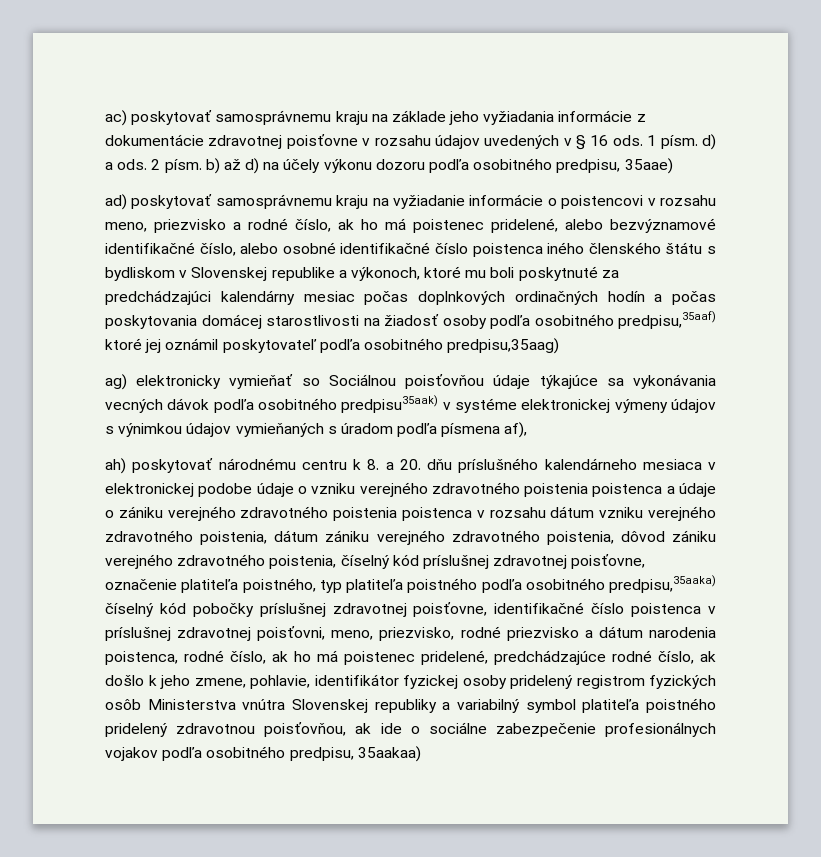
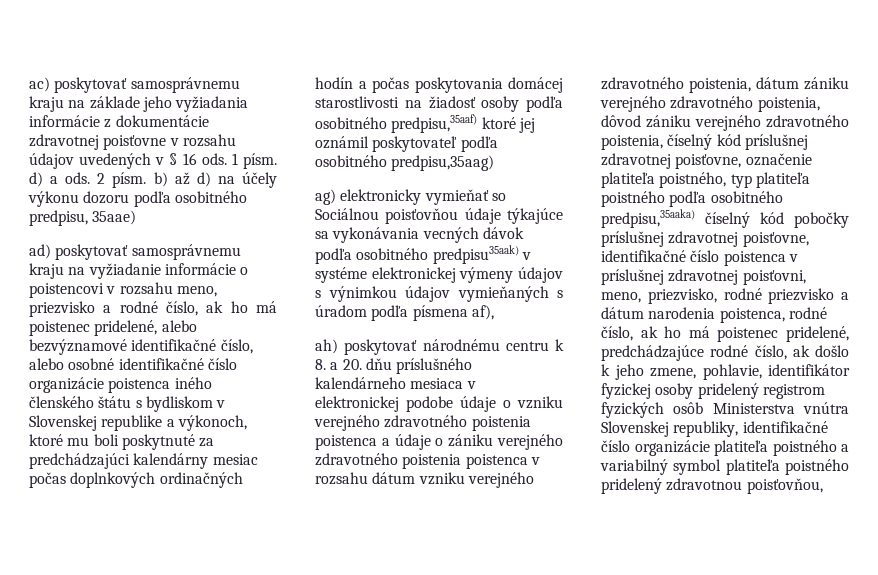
- ad) poskytovať samosprávnemu kraju na vyžiadanie informácie o poistencovi v rozsahu meno, priezvisko a rodné číslo, ak ho má poistenec pridelené, alebo bezvýznamové identifikačné číslo, alebo osobné identifikačné číslo poistenca iného členského štátu s bydliskom v Slovenskej republike a výkonoch, ktoré mu boli poskytnuté za predchádzajúci kalendárny mesiac počas doplnkových ordinačných hodín a počas poskytovania domácej starostlivosti na žiadosť osoby podľa osobitného predpisu,35aaf) ktoré jej oznámil poskytovateľ podľa osobitného predpisu,35aag)
+ ad) poskytovať samosprávnemu kraju na vyžiadanie informácie o poistencovi v rozsahu meno, priezvisko a rodné číslo, ak ho má poistenec pridelené, alebo bezvýznamové identifikačné číslo, alebo osobné identifikačné číslo organizácie poistenca iného členského štátu s bydliskom v Slovenskej republike a výkonoch, ktoré mu boli poskytnuté za predchádzajúci kalendárny mesiac počas doplnkových ordinačných hodín a počas poskytovania domácej starostlivosti na žiadosť osoby podľa osobitného predpisu,35aaf) ktoré jej oznámil poskytovateľ podľa osobitného predpisu,35aag)
- ah) poskytovať národnému centru k 8. a 20. dňu príslušného kalendárneho mesiaca v elektronickej podobe údaje o vzniku verejného zdravotného poistenia poistenca a údaje o zániku verejného zdravotného poistenia poistenca v rozsahu dátum vzniku verejného zdravotného poistenia, dátum zániku verejného zdravotného poistenia, dôvod zániku verejného zdravotného poistenia, číselný kód príslušnej zdravotnej poisťovne, označenie platiteľa poistného, typ platiteľa poistného podľa osobitného predpisu,35aaka) číselný kód pobočky príslušnej zdravotnej poisťovne, identifikačné číslo poistenca v príslušnej zdravotnej poisťovni, meno, priezvisko, rodné priezvisko a dátum narodenia poistenca, rodné číslo, ak ho má poistenec pridelené, predchádzajúce rodné číslo, ak došlo k jeho zmene, pohlavie, identifikátor fyzickej osoby pridelený registrom fyzických osôb Ministerstva vnútra Slovenskej republiky a variabilný symbol platiteľa poistného pridelený zdravotnou poisťovňou, ak ide o sociálne zabezpečenie profesionálnych vojakov podľa osobitného predpisu, 35aakaa)
+ ah) poskytovať národnému centru k 8. a 20. dňu príslušného kalendárneho mesiaca v elektronickej podobe údaje o vzniku verejného zdravotného poistenia poistenca a údaje o zániku verejného zdravotného poistenia poistenca v rozsahu dátum vzniku verejného zdravotného poistenia, dátum zániku verejného zdravotného poistenia, dôvod zániku verejného zdravotného poistenia, číselný kód príslušnej zdravotnej poisťovne, označenie platiteľa poistného, typ platiteľa poistného podľa osobitného predpisu,35aaka) číselný kód pobočky príslušnej zdravotnej poisťovne, identifikačné číslo poistenca v príslušnej zdravotnej poisťovni, meno, priezvisko, rodné priezvisko a dátum narodenia poistenca, rodné číslo, ak ho má poistenec pridelené, predchádzajúce rodné číslo, ak došlo k jeho zmene, pohlavie, identifikátor fyzickej osoby pridelený registrom fyzických osôb Ministerstva vnútra Slovenskej republiky, identifikačné číslo organizácie platiteľa poistného a variabilný symbol platiteľa poistného pridelený zdravotnou poisťovňou,

